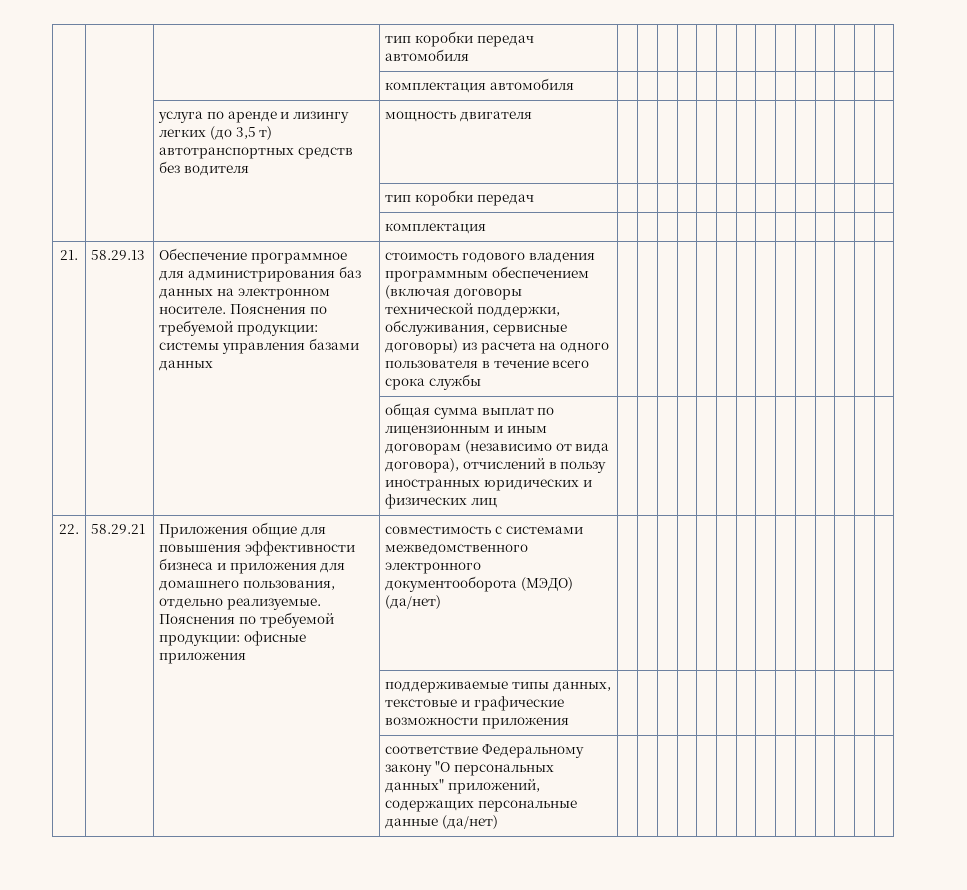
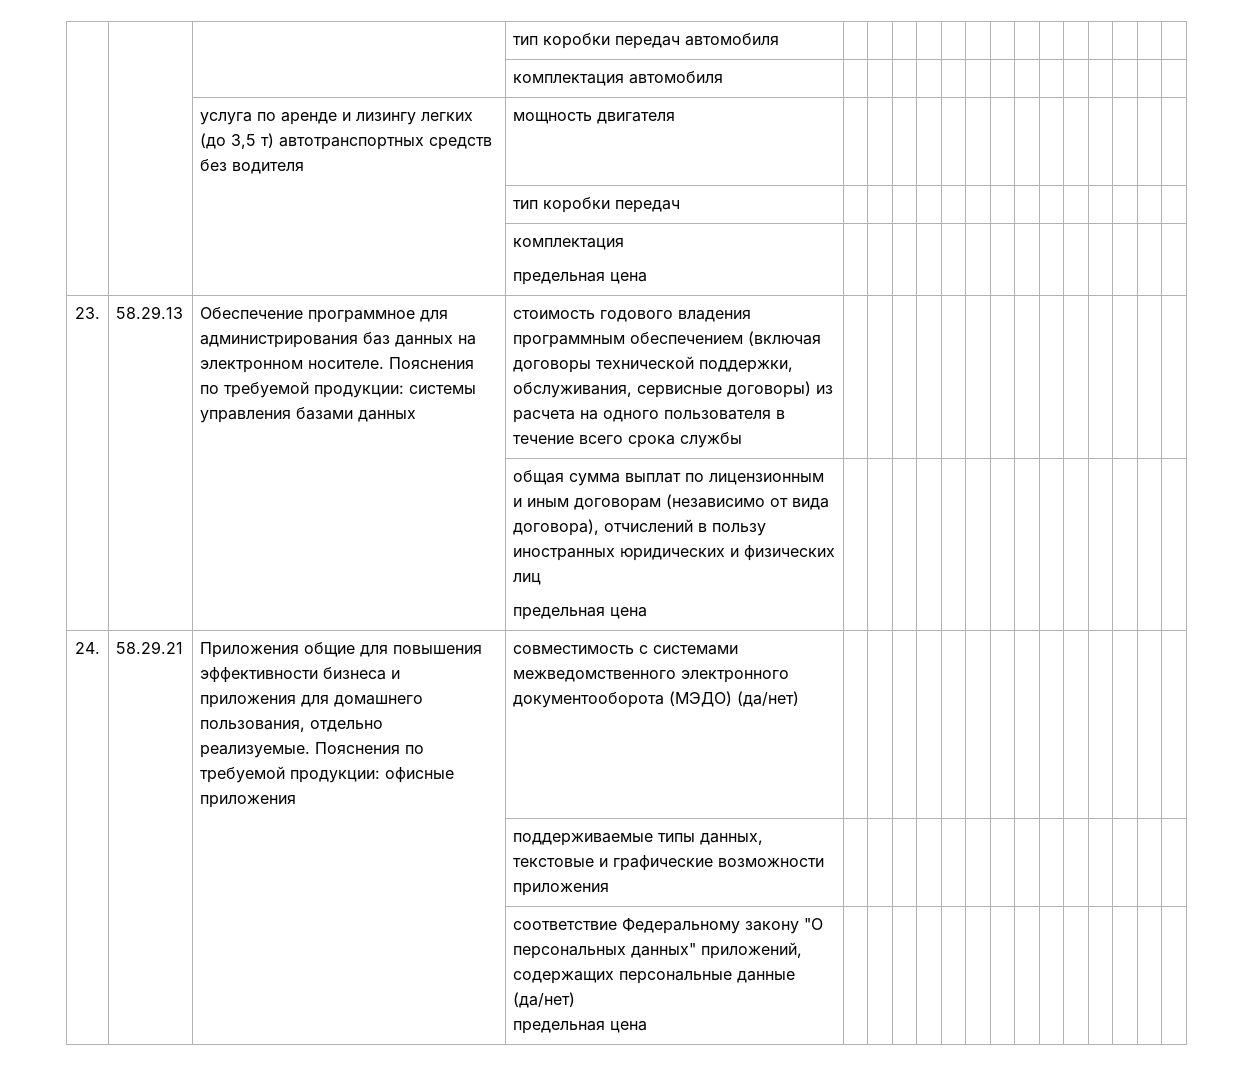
  | | | тип коробки передач | | | | | | | | | | | | | |
- | | | комплектация | | | | | | | | | | | | | |
- 21.
+ | | | комплектация
+ предельная цена | | | | | | | | | | | | | |
+ 23.
- | | | общая сумма выплат по лицензионным и иным договорам (независимо от вида договора), отчислений в пользу иностранных юридических и физических лиц | | | | | | | | | | | | | |
- 22. | 58.29.21 | Приложения общие для повышения эффективности бизнеса и приложения для домашнего пользования, отдельно реализуемые. Пояснения по требуемой продукции: офисные приложения | совместимость с системами межведомственного электронного документооборота (МЭДО) (да/нет) | | | | | | | | | | | | | |
+ | | | общая сумма выплат по лицензионным и иным договорам (независимо от вида договора), отчислений в пользу иностранных юридических и физических лиц
+ предельная цена | | | | | | | | | | | | | |
+ 24. | 58.29.21 | Приложения общие для повышения эффективности бизнеса и приложения для домашнего пользования, отдельно реализуемые. Пояснения по требуемой продукции: офисные приложения | совместимость с системами межведомственного электронного документооборота (МЭДО) (да/нет) | | | | | | | | | | | | | |
- | | | соответствие Федеральному закону "О персональных данных" приложений, содержащих персональные данные (да/нет) | | | | | | | | | | | | | |
+ | | | соответствие Федеральному закону "О персональных данных" приложений, содержащих персональные данные (да/нет)
+ предельная цена | | | | | | | | | | | | | |

